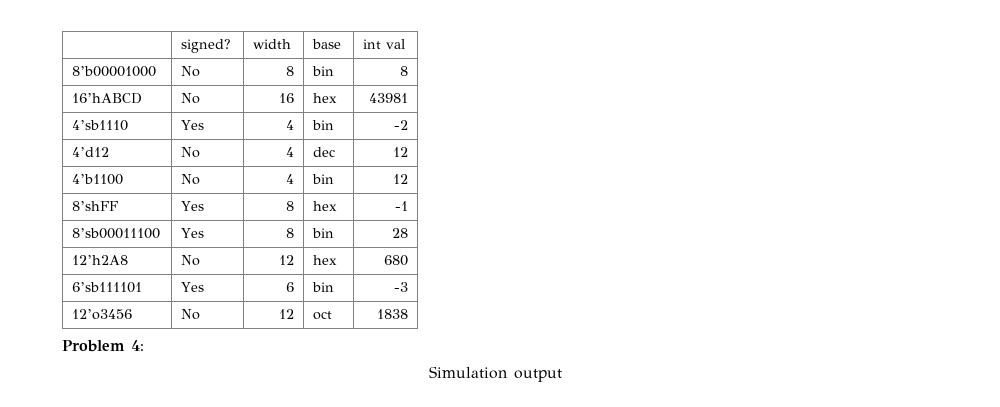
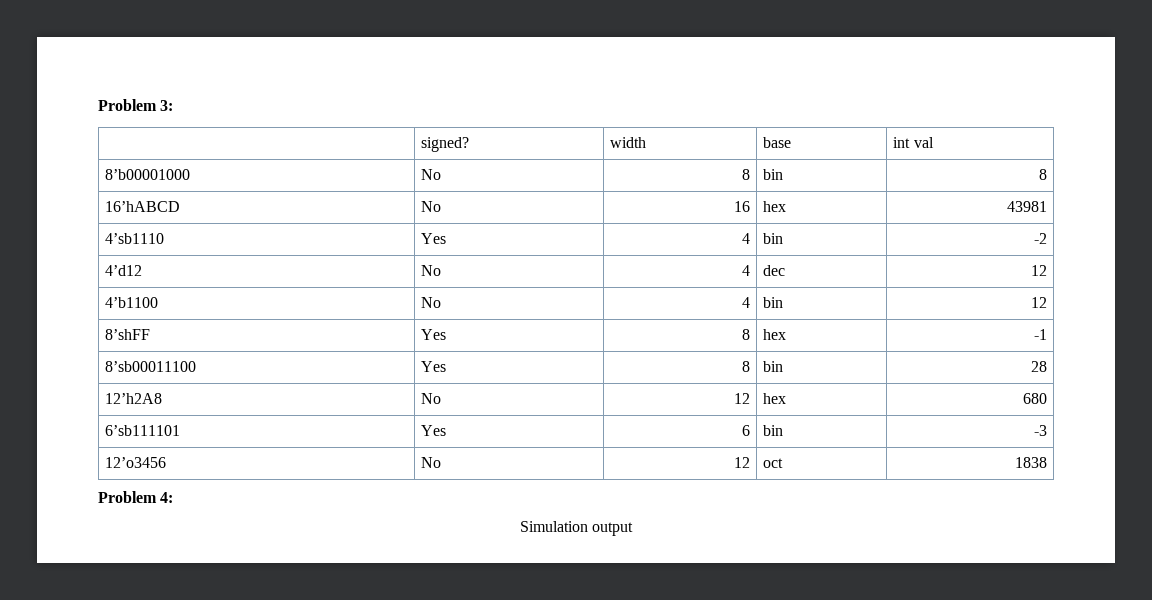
+ Problem 3:

